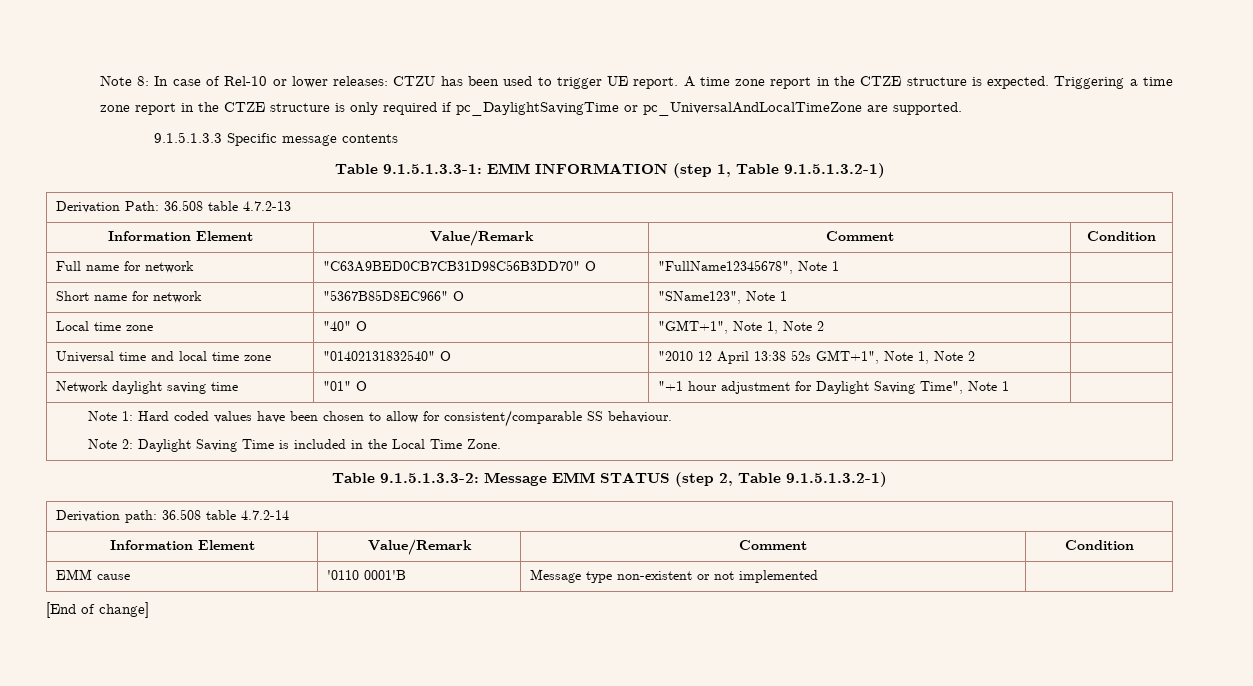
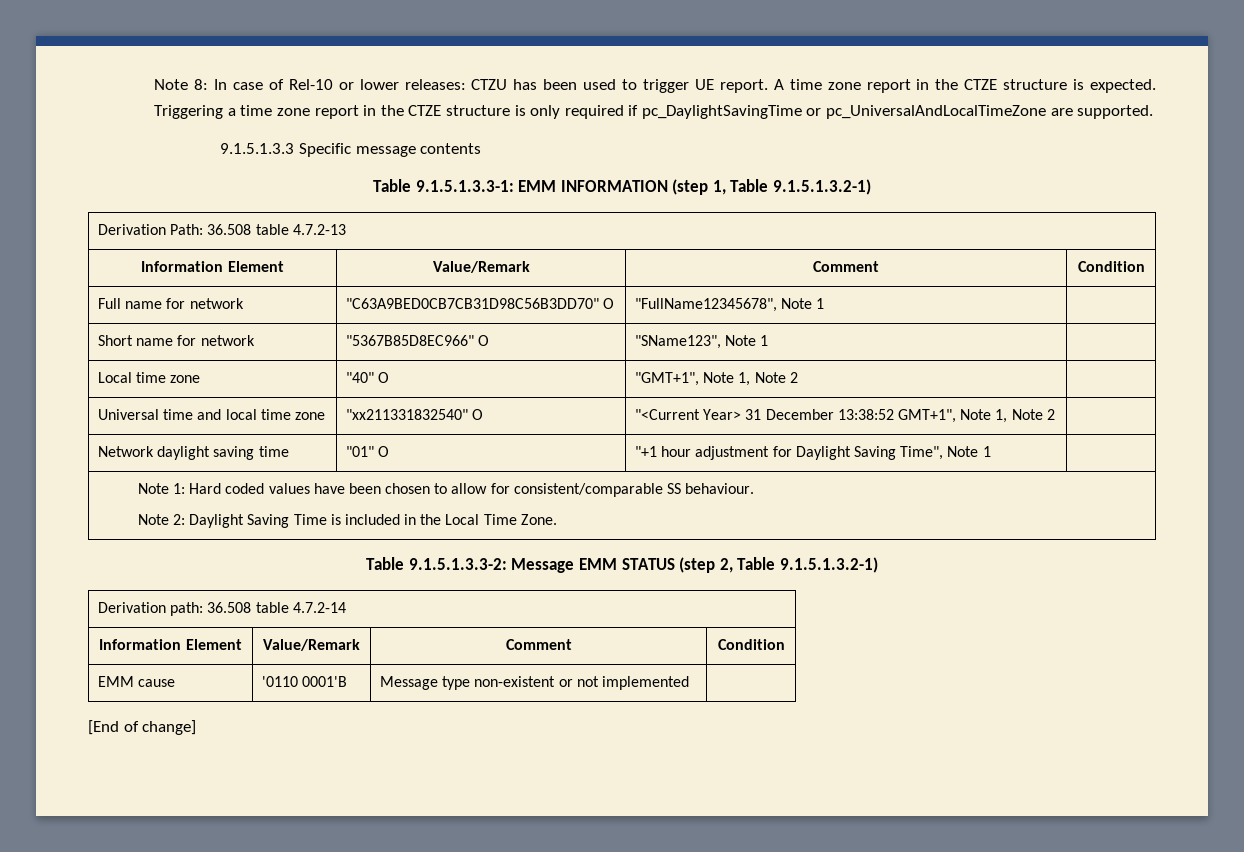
- Universal time and local time zone | "01402131832540" O | "2010 12 April 13:38 52s GMT+1", Note 1, Note 2 |
+ Universal time and local time zone | "xx211331832540" O | "<Current Year> 31 December 13:38:52 GMT+1", Note 1, Note 2 |

